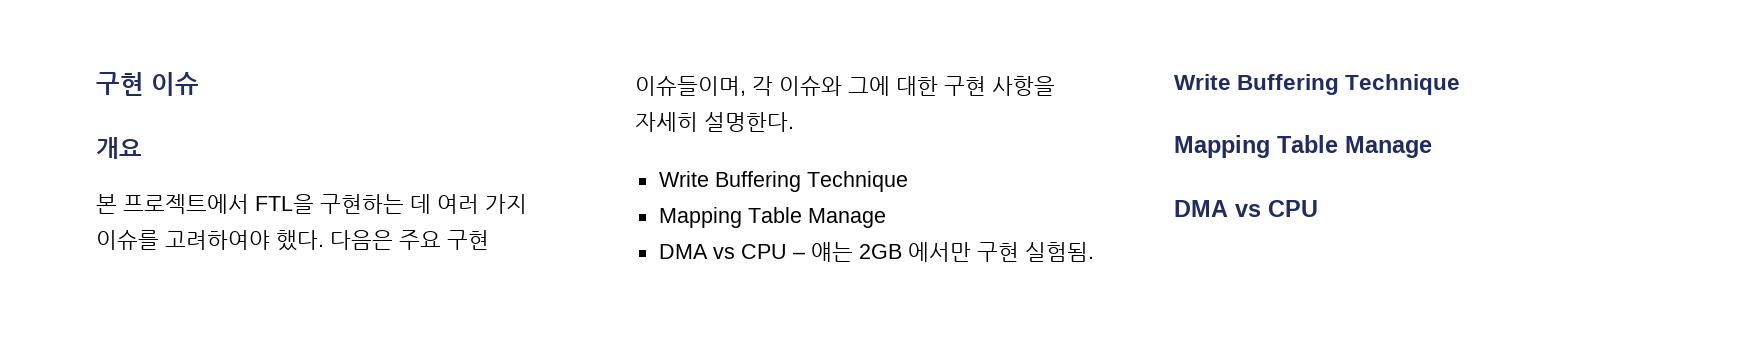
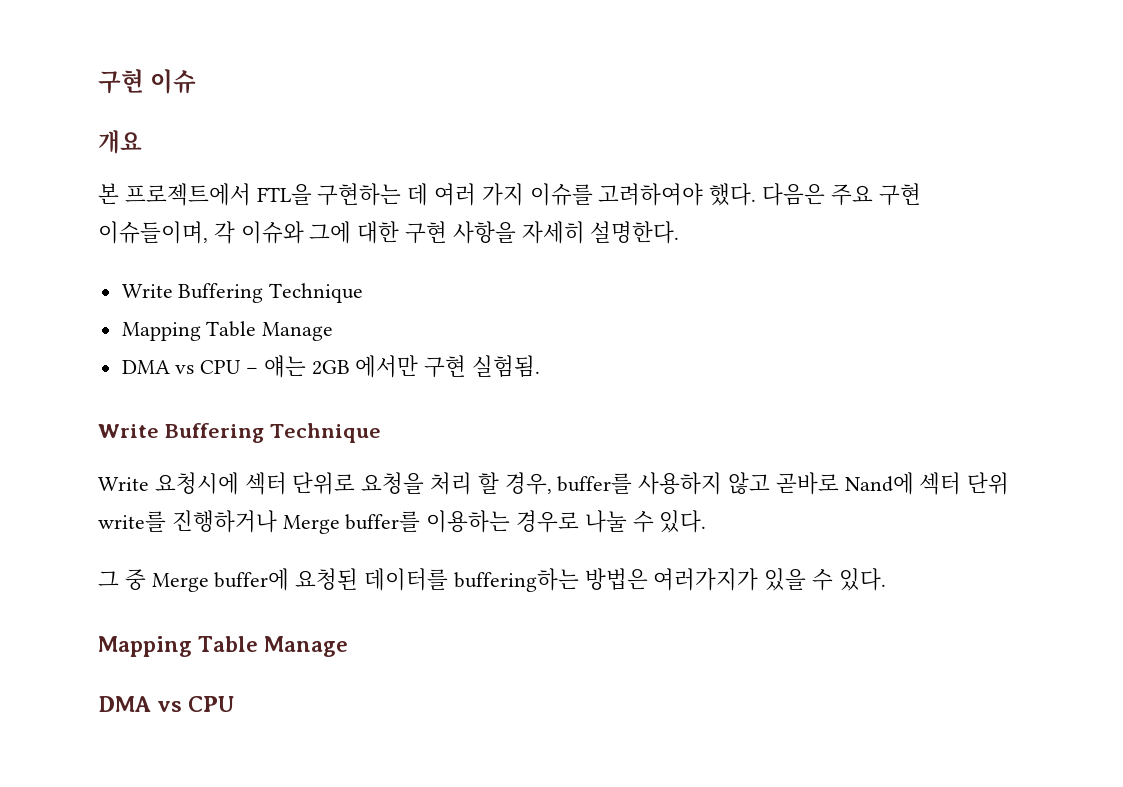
+ Write 요청시에 섹터 단위로 요청을 처리 할 경우, buffer를 사용하지 않고 곧바로 Nand에 섹터 단위 write를 진행하거나 Merge buffer를 이용하는 경우로 나눌 수 있다.
+ 그 중 Merge buffer에 요청된 데이터를 buffering하는 방법은 여러가지가 있을 수 있다.

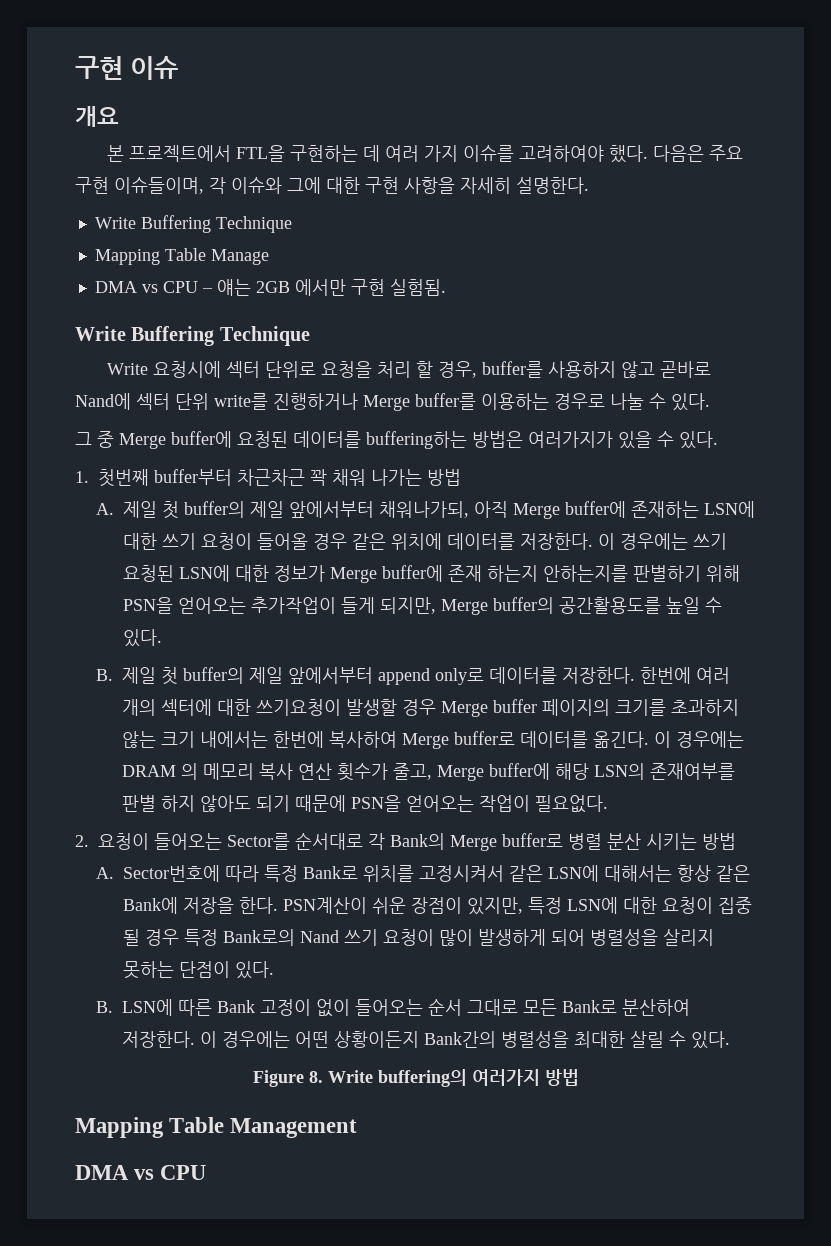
  그 중 Merge buffer에 요청된 데이터를 buffering하는 방법은 여러가지가 있을 수 있다.
- Mapping Table Manage
+ 1. 첫번째 buffer부터 차근차근 꽉 채워 나가는 방법
+ A. 제일 첫 buffer의 제일 앞에서부터 채워나가되, 아직 Merge buffer에 존재하는 LSN에 대한 쓰기 요청이 들어올 경우 같은 위치에 데이터를 저장한다. 이 경우에는 쓰기 요청된 LSN에 대한 정보가 Merge buffer에 존재 하는지 안하는지를 판별하기 위해 PSN을 얻어오는 추가작업이 들게 되지만, Merge buffer의 공간활용도를 높일 수 있다.
+ B. 제일 첫 buffer의 제일 앞에서부터 append only로 데이터를 저장한다. 한번에 여러 개의 섹터에 대한 쓰기요청이 발생할 경우 Merge buffer 페이지의 크기를 초과하지 않는 크기 내에서는 한번에 복사하여 Merge buffer로 데이터를 옮긴다. 이 경우에는 DRAM 의 메모리 복사 연산 횟수가 줄고, Merge buffer에 해당 LSN의 존재여부를 판별 하지 않아도 되기 때문에 PSN을 얻어오는 작업이 필요없다.
+ 2. 요청이 들어오는 Sector를 순서대로 각 Bank의 Merge buffer로 병렬 분산 시키는 방법
+ A. Sector번호에 따라 특정 Bank로 위치를 고정시켜서 같은 LSN에 대해서는 항상 같은 Bank에 저장을 한다. PSN계산이 쉬운 장점이 있지만, 특정 LSN에 대한 요청이 집중 될 경우 특정 Bank로의 Nand 쓰기 요청이 많이 발생하게 되어 병렬성을 살리지 못하는 단점이 있다.
+ B. LSN에 따른 Bank 고정이 없이 들어오는 순서 그대로 모든 Bank로 분산하여 저장한다. 이 경우에는 어떤 상황이든지 Bank간의 병렬성을 최대한 살릴 수 있다.
+ Figure 8. Write buffering의 여러가지 방법
+ Mapping Table Management

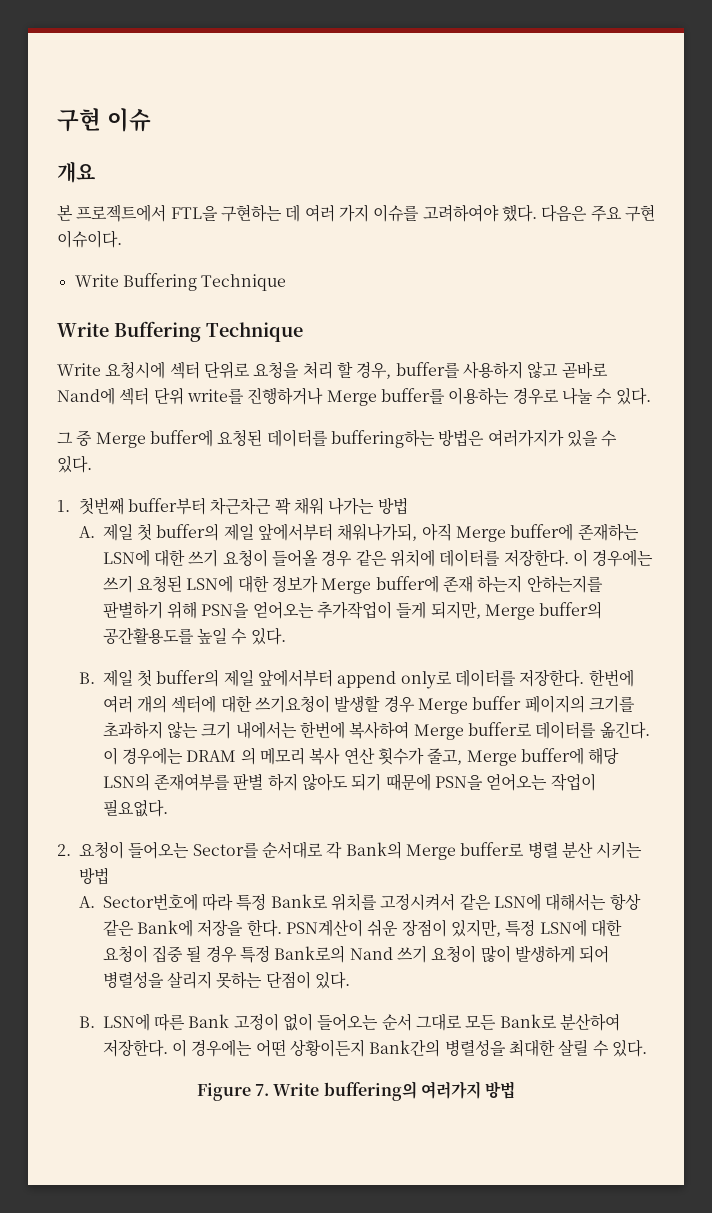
- 다음은 주요 구현 이슈들이며, 각 이슈와 그에 대한 구현 사항을 자세히 설명한다.
+ 다음은 주요 구현 이슈이다.
  Write Buffering Technique
- Mapping Table Manage
- DMA vs CPU – 얘는 2GB 에서만 구현 실험됨.
- Figure 8. Write buffering의 여러가지 방법
+ Figure 7. Write buffering의 여러가지 방법
- Mapping Table Management
- DMA vs CPU

